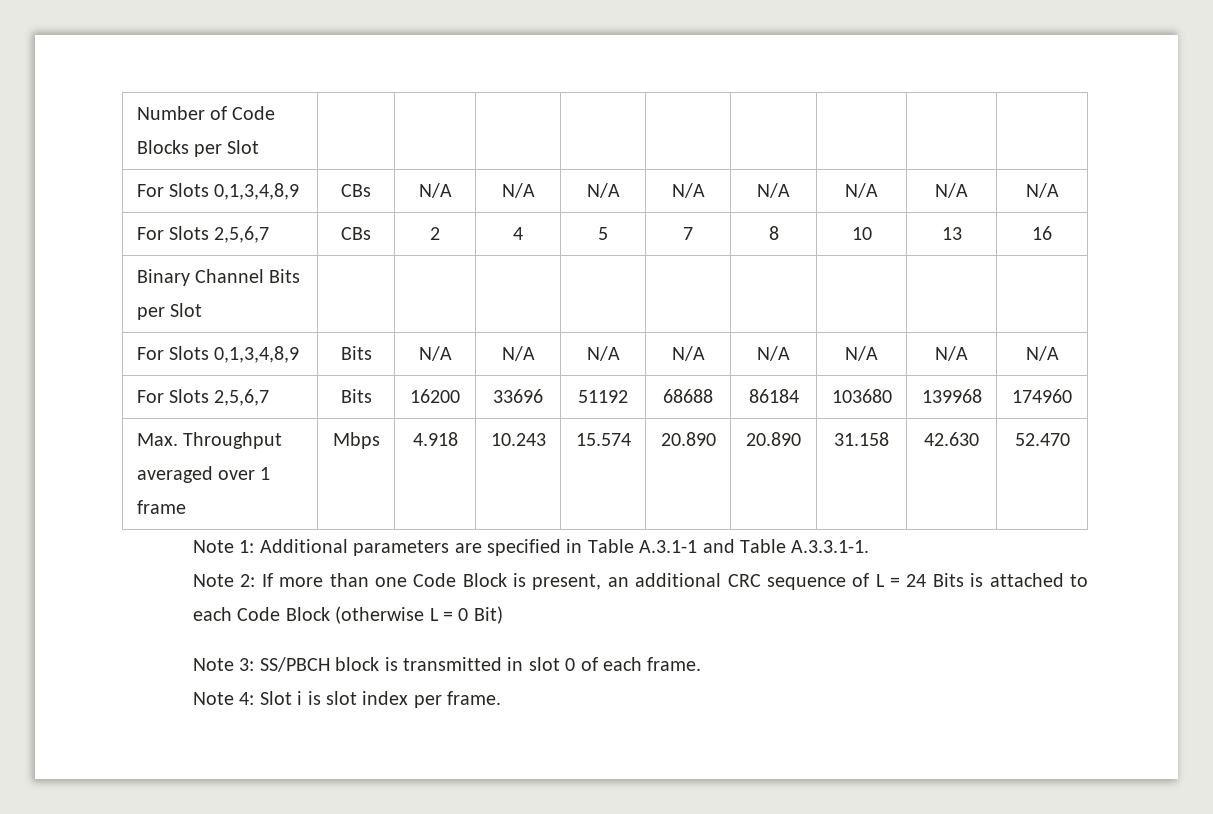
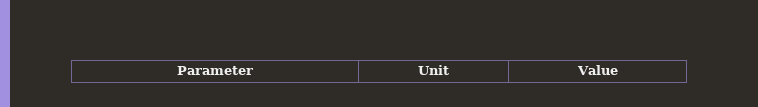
- Number of Code Blocks per Slot | | | | | | | | |
- For Slots 0,1,3,4,8,9 | CBs | N/A | N/A | N/A | N/A | N/A | N/A | N/A | N/A
- For Slots 2,5,6,7 | CBs | 2 | 4 | 5 | 7 | 8 | 10 | 13 | 16
- Binary Channel Bits per Slot | | | | | | | | |
- For Slots 0,1,3,4,8,9 | Bits | N/A | N/A | N/A | N/A | N/A | N/A | N/A | N/A
- For Slots 2,5,6,7 | Bits | 16200 | 33696 | 51192 | 68688 | 86184 | 103680 | 139968 | 174960
- Max. Throughput averaged over 1 frame | Mbps | 4.918 | 10.243 | 15.574 | 20.890 | 20.890 | 31.158 | 42.630 | 52.470
- Note 1: Additional parameters are specified in Table A.3.1-1 and Table A.3.3.1-1.
- Note 2: If more than one Code Block is present, an additional CRC sequence of L = 24 Bits is attached to each Code Block (otherwise L = 0 Bit)
- Note 3: SS/PBCH block is transmitted in slot 0 of each frame.
- Note 4: Slot i is slot index per frame.
+ Parameter | Unit | Value

